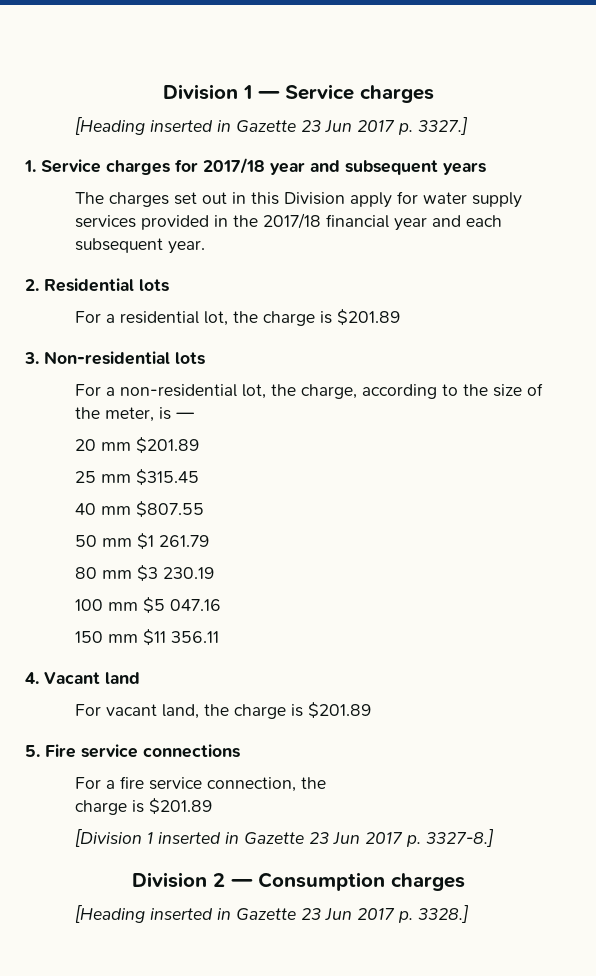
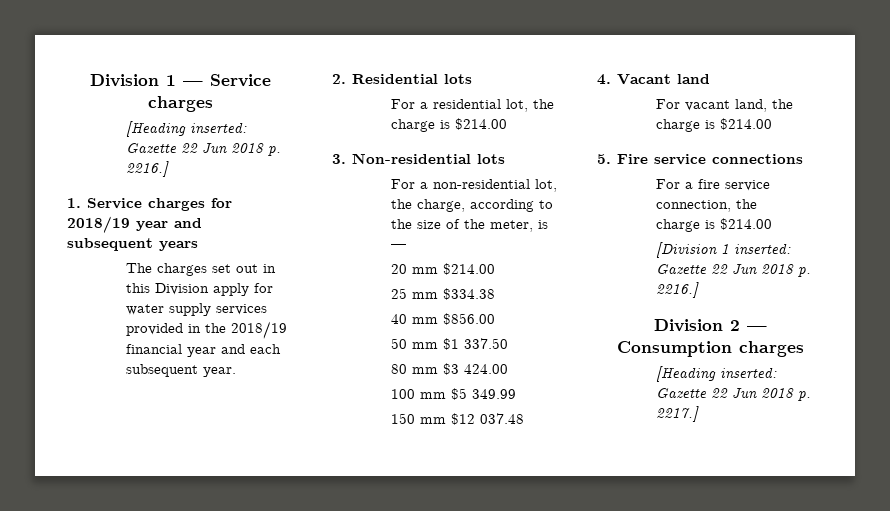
- [Heading inserted in Gazette 23 Jun 2017 p. 3327.]
+ [Heading inserted: Gazette 22 Jun 2018 p. 2216.]
- 1. Service charges for 2017/18 year and subsequent years
+ 1. Service charges for 2018/19 year and subsequent years
- The charges set out in this Division apply for water supply services provided in the 2017/18 financial year and each subsequent year.
+ The charges set out in this Division apply for water supply services provided in the 2018/19 financial year and each subsequent year.
- For a residential lot, the charge is $201.89
+ For a residential lot, the charge is $214.00
- 20 mm $201.89
+ 20 mm $214.00
- 25 mm $315.45
+ 25 mm $334.38
- 40 mm $807.55
+ 40 mm $856.00
- 50 mm $1 261.79
+ 50 mm $1 337.50
- 80 mm $3 230.19
+ 80 mm $3 424.00
- 100 mm $5 047.16
+ 100 mm $5 349.99
- 150 mm $11 356.11
+ 150 mm $12 037.48
- For vacant land, the charge is $201.89
+ For vacant land, the charge is $214.00
  For a fire service connection, the
- charge is $201.89
+ charge is $214.00
- [Division 1 inserted in Gazette 23 Jun 2017 p. 3327-8.]
+ [Division 1 inserted: Gazette 22 Jun 2018 p. 2216.]
- [Heading inserted in Gazette 23 Jun 2017 p. 3328.]
+ [Heading inserted: Gazette 22 Jun 2018 p. 2217.]

